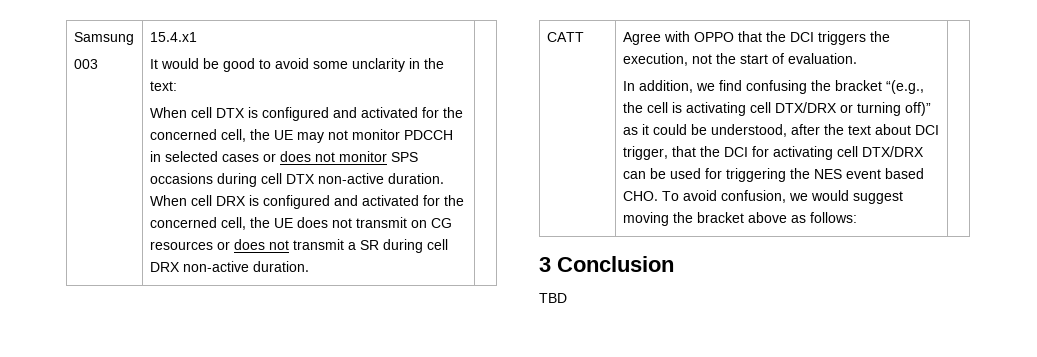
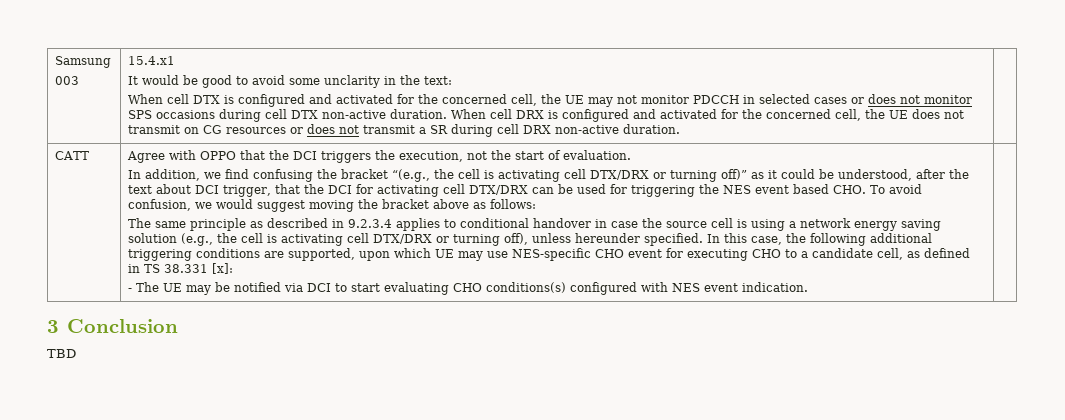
+ The same principle as described in 9.2.3.4 applies to conditional handover in case the source cell is using a network energy saving solution (e.g., the cell is activating cell DTX/DRX or turning off), unless hereunder specified. In this case, the following additional triggering conditions are supported, upon which UE may use NES-specific CHO event for executing CHO to a candidate cell, as defined in TS 38.331 [x]:
+ - The UE may be notified via DCI to start evaluating CHO conditions(s) configured with NES event indication.

